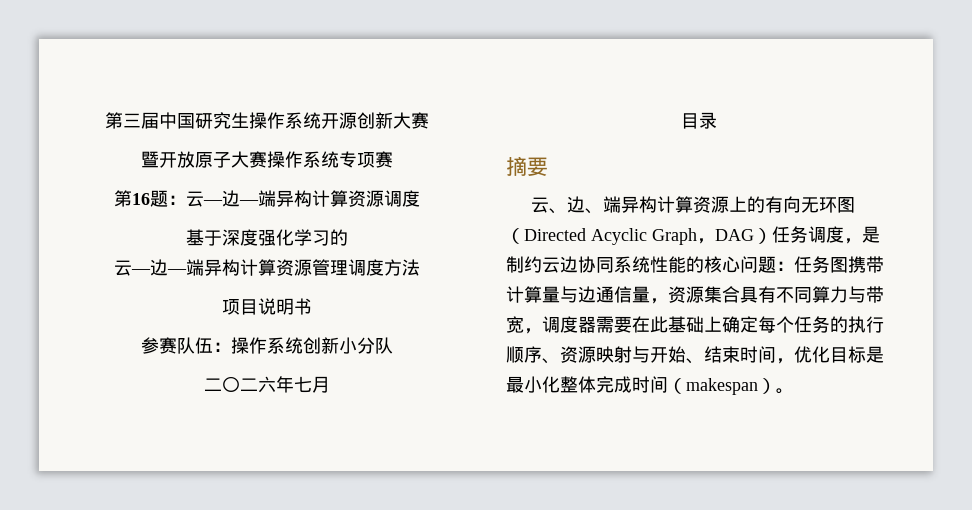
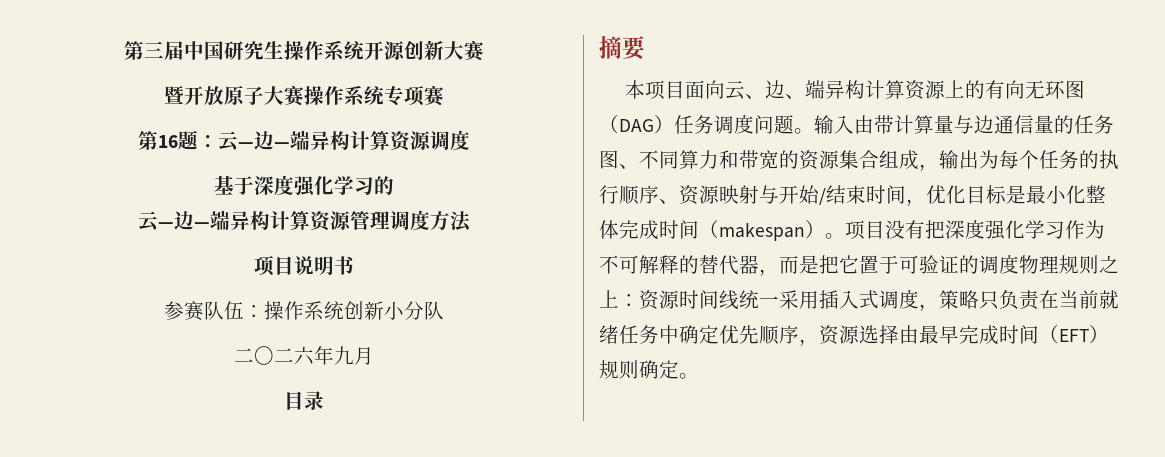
- 二〇二六年七月
+ 二〇二六年九月
- 云、边、端异构计算资源上的有向无环图（Directed Acyclic Graph，DAG）任务调度，是制约云边协同系统性能的核心问题：任务图携带计算量与边通信量，资源集合具有不同算力与带宽，调度器需要在此基础上确定每个任务的执行顺序、资源映射与开始、结束时间，优化目标是最小化整体完成时间（makespan）。
+ 本项目面向云、边、端异构计算资源上的有向无环图（DAG）任务调度问题。输入由带计算量与边通信量的任务图、不同算力和带宽的资源集合组成，输出为每个任务的执行顺序、资源映射与开始/结束时间，优化目标是最小化整体完成时间（makespan）。
+ 项目没有把深度强化学习作为不可解释的替代器，而是把它置于可验证的调度物理规则之上：资源时间线统一采用插入式调度，策略只负责在当前就绪任务中确定优先顺序，资源选择由最早完成时间（EFT）规则确定。

